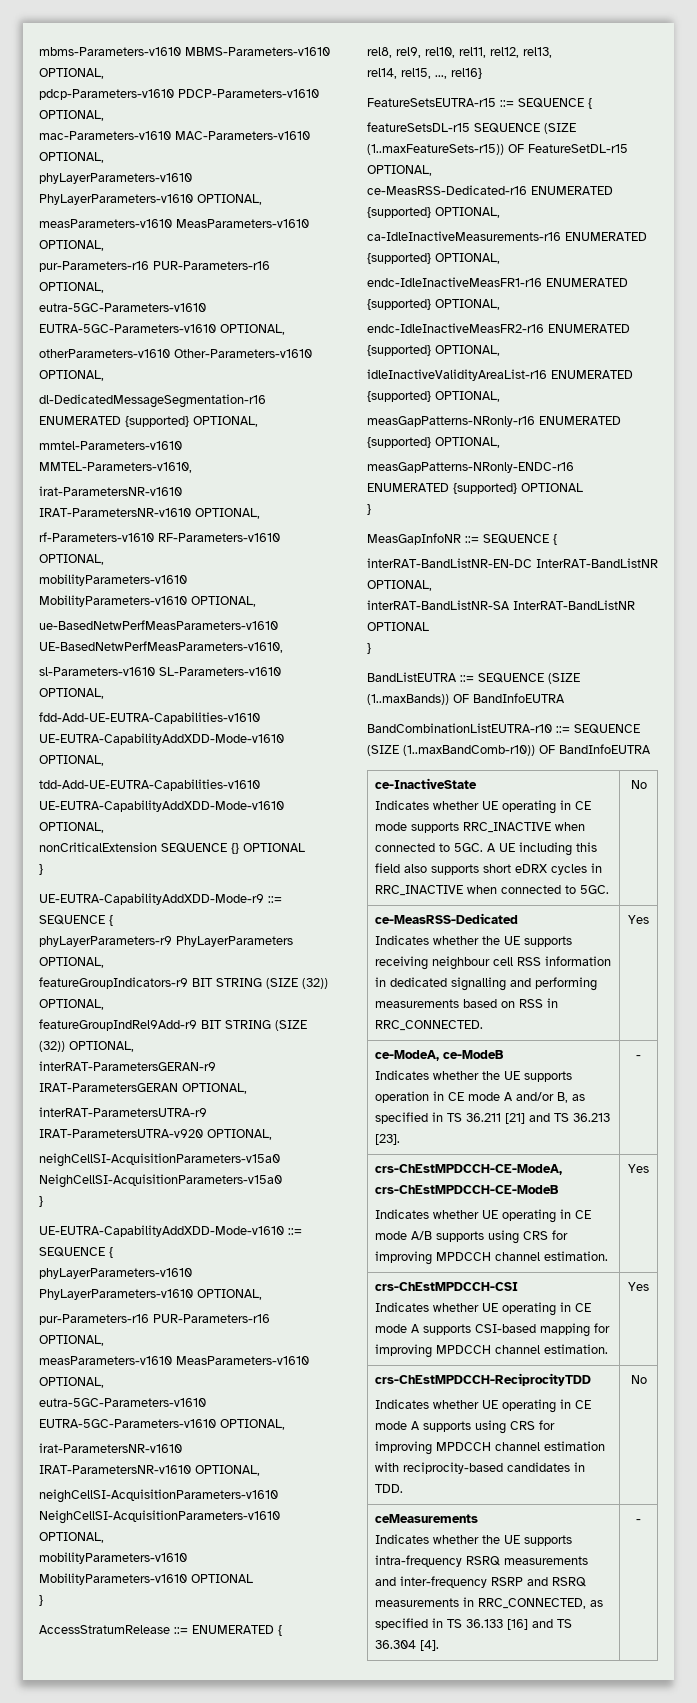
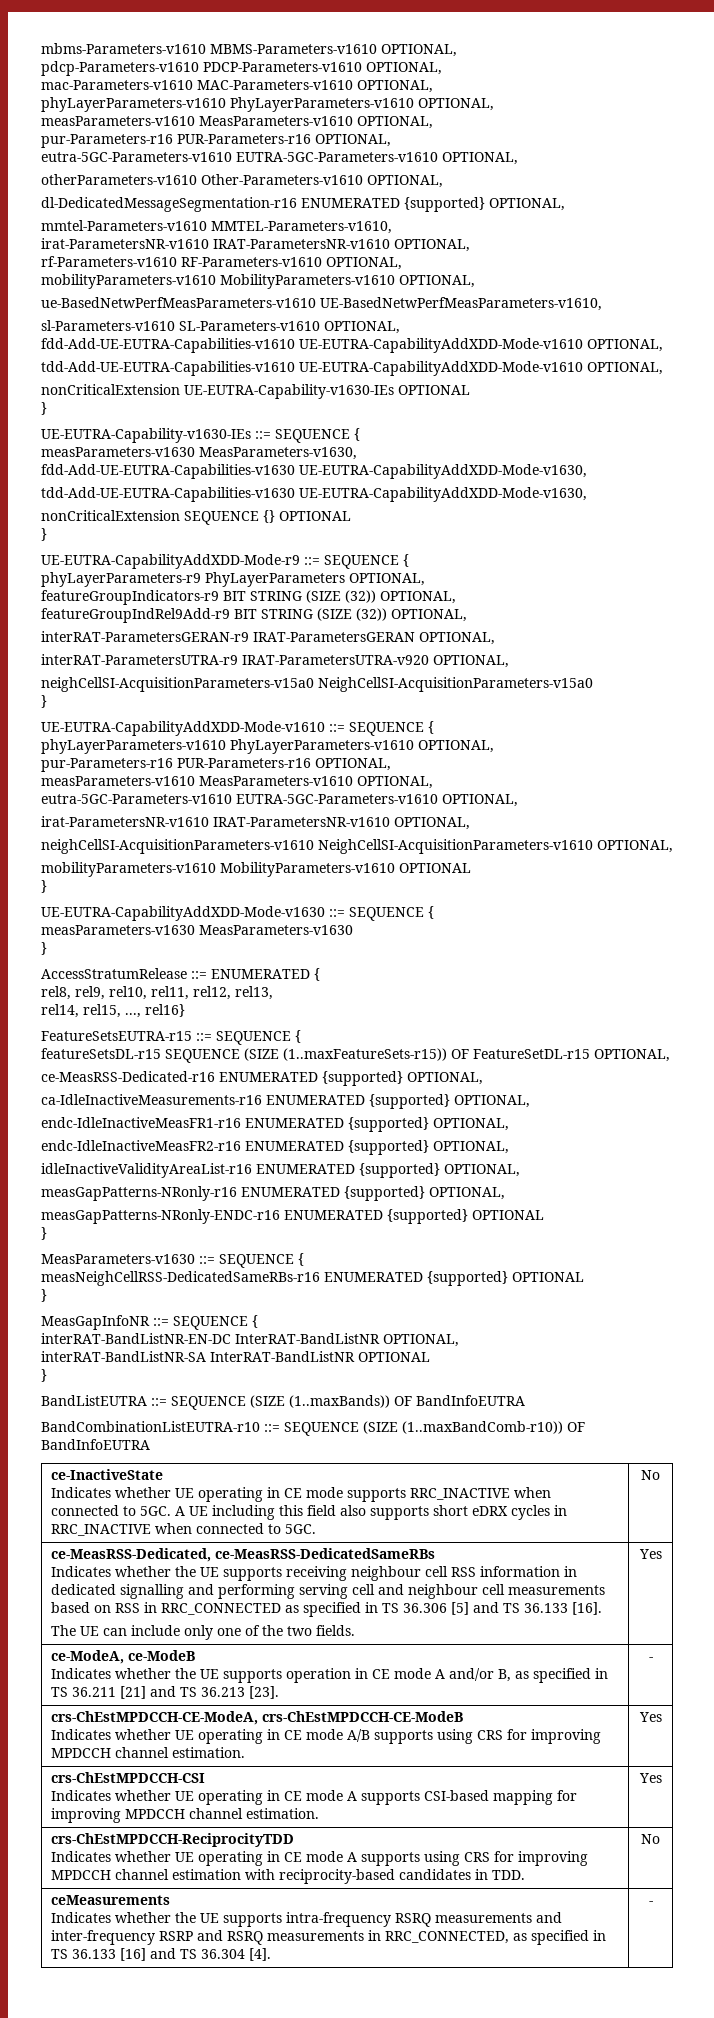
+ nonCriticalExtension UE-EUTRA-Capability-v1630-IEs OPTIONAL
+ }
+ UE-EUTRA-Capability-v1630-IEs ::= SEQUENCE {
+ measParameters-v1630 MeasParameters-v1630,
+ fdd-Add-UE-EUTRA-Capabilities-v1630 UE-EUTRA-CapabilityAddXDD-Mode-v1630,
+ tdd-Add-UE-EUTRA-Capabilities-v1630 UE-EUTRA-CapabilityAddXDD-Mode-v1630,
+ UE-EUTRA-CapabilityAddXDD-Mode-v1630 ::= SEQUENCE {
+ measParameters-v1630 MeasParameters-v1630
+ }
+ MeasParameters-v1630 ::= SEQUENCE {
+ measNeighCellRSS-DedicatedSameRBs-r16 ENUMERATED {supported} OPTIONAL
+ }
- ce-MeasRSS-Dedicated
+ ce-MeasRSS-Dedicated, ce-MeasRSS-DedicatedSameRBs
- Indicates whether the UE supports receiving neighbour cell RSS information in dedicated signalling and performing measurements based on RSS in RRC_CONNECTED.
+ Indicates whether the UE supports receiving neighbour cell RSS information in dedicated signalling and performing serving cell and neighbour cell measurements based on RSS in RRC_CONNECTED as specified in TS 36.306 [5] and TS 36.133 [16].
+ The UE can include only one of the two fields.

